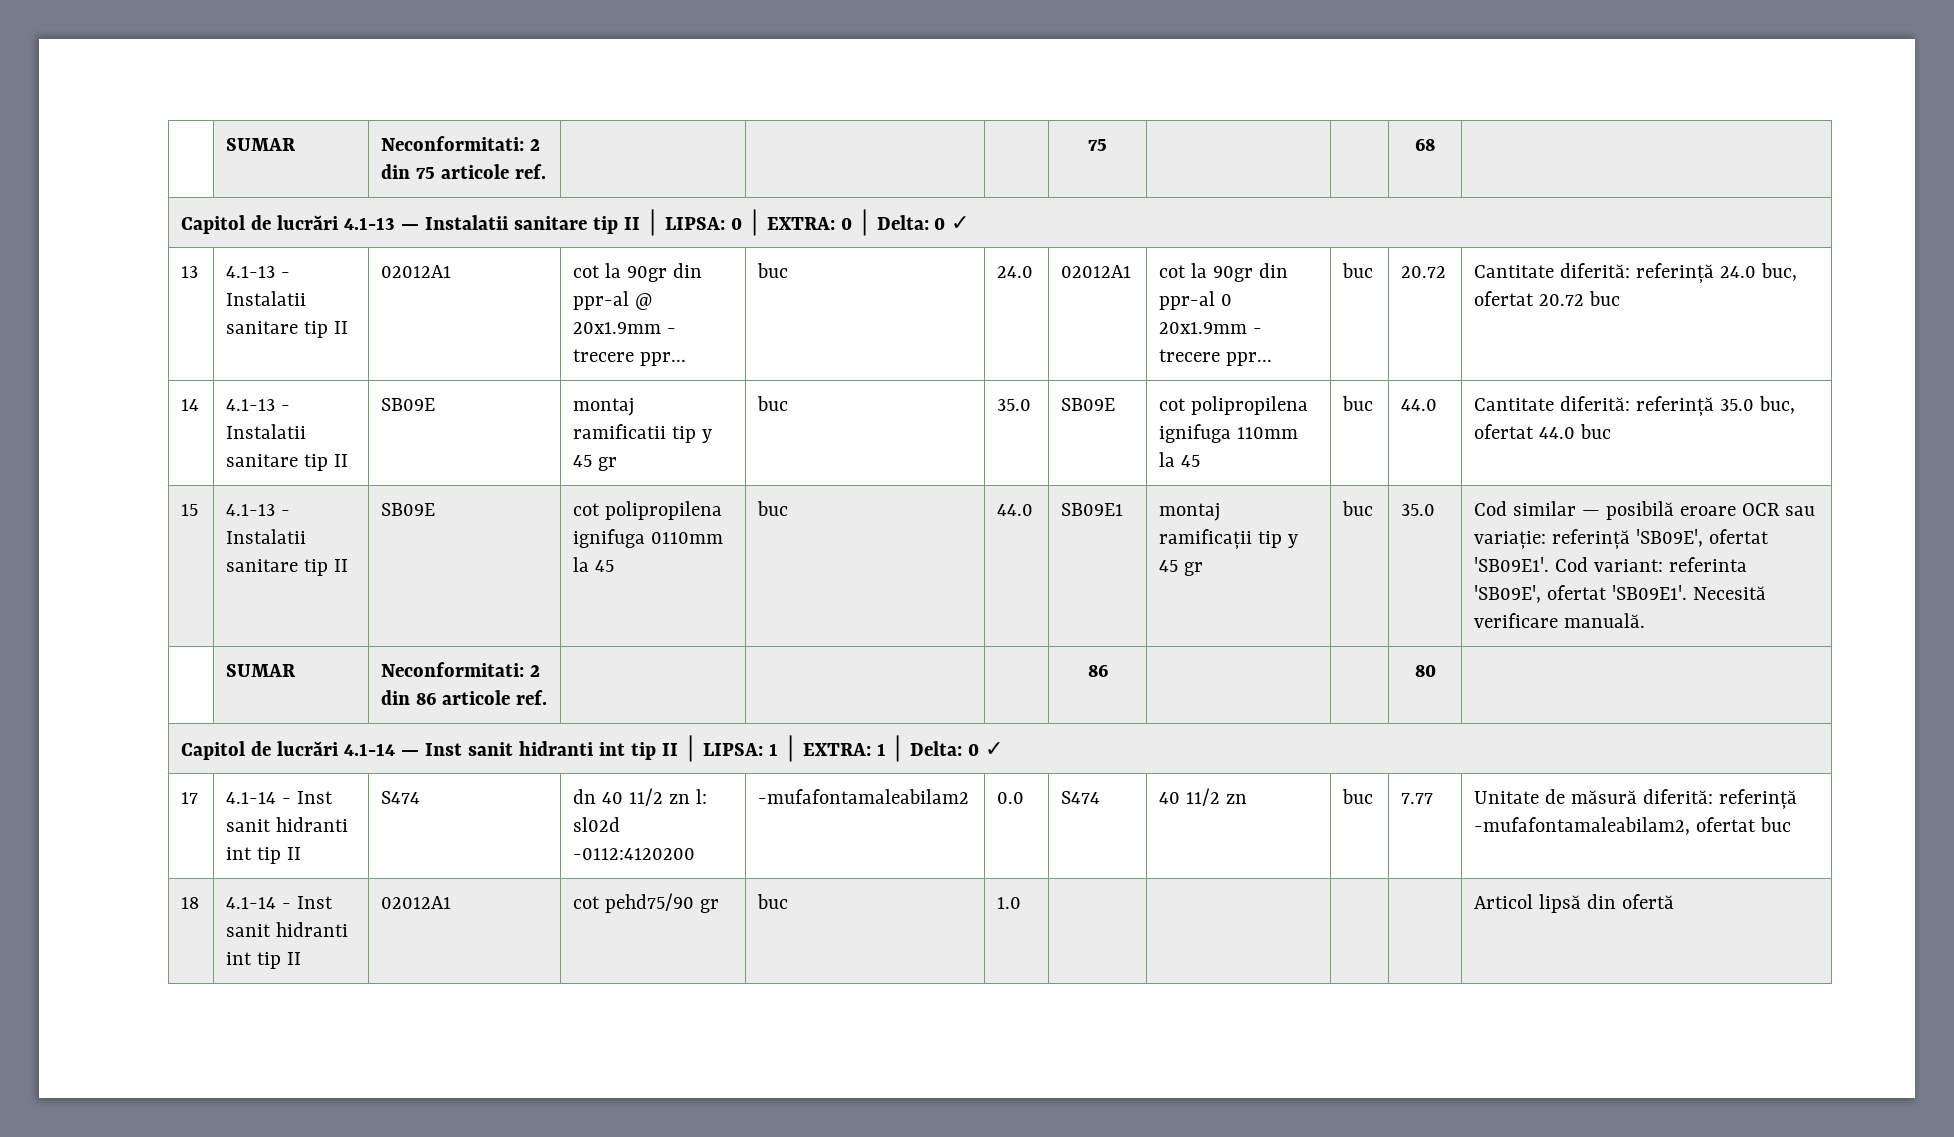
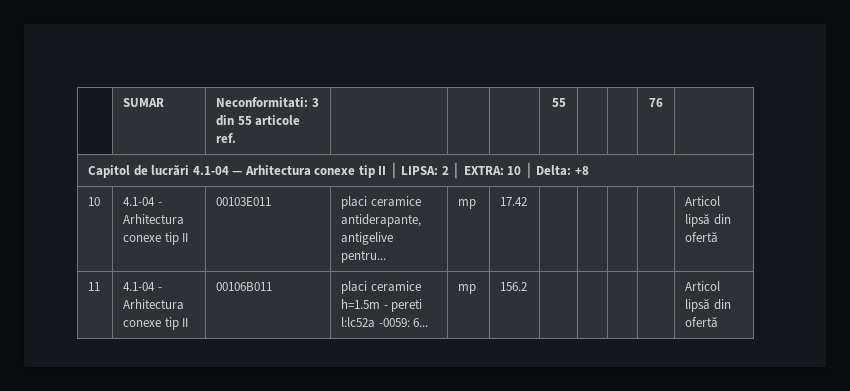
- | SUMAR | Neconformitati: 2 din 75 articole ref. | | | | 75 | | | 68 |
- Capitol de lucrări 4.1-13 — Instalatii sanitare tip II │ LIPSA: 0 │ EXTRA: 0 │ Delta: 0 ✓
- 13 | 4.1-13 - Instalatii sanitare tip II | 02012A1 | cot la 90gr din ppr-al @ 20x1.9mm - trecere ppr... | buc | 24.0 | 02012A1 | cot la 90gr din ppr-al 0 20x1.9mm - trecere ppr... | buc | 20.72 | Cantitate diferită: referință 24.0 buc, ofertat 20.72 buc
- 14 | 4.1-13 - Instalatii sanitare tip II | SB09E | montaj ramificatii tip y 45 gr | buc | 35.0 | SB09E | cot polipropilena ignifuga 110mm la 45 | buc | 44.0 | Cantitate diferită: referință 35.0 buc, ofertat 44.0 buc
- 15 | 4.1-13 - Instalatii sanitare tip II | SB09E | cot polipropilena ignifuga 0110mm la 45 | buc | 44.0 | SB09E1 | montaj ramificații tip y 45 gr | buc | 35.0 | Cod similar — posibilă eroare OCR sau variație: referință 'SB09E', ofertat 'SB09E1'. Cod variant: referinta 'SB09E', ofertat 'SB09E1'. Necesită verificare manuală.
- | SUMAR | Neconformitati: 2 din 86 articole ref. | | | | 86 | | | 80 |
- Capitol de lucrări 4.1-14 — Inst sanit hidranti int tip II │ LIPSA: 1 │ EXTRA: 1 │ Delta: 0 ✓
- 17 | 4.1-14 - Inst sanit hidranti int tip II | S474 | dn 40 11/2 zn l: sl02d -0112:4120200 | -mufafontamaleabilam2 | 0.0 | S474 | 40 11/2 zn | buc | 7.77 | Unitate de măsură diferită: referință -mufafontamaleabilam2, ofertat buc
- 18 | 4.1-14 - Inst sanit hidranti int tip II | 02012A1 | cot pehd75/90 gr | buc | 1.0 | | | | | Articol lipsă din ofertă
+ | SUMAR | Neconformitati: 3 din 55 articole ref. | | | | 55 | | | 76 |
+ Capitol de lucrări 4.1-04 — Arhitectura conexe tip II │ LIPSA: 2 │ EXTRA: 10 │ Delta: +8
+ 10 | 4.1-04 - Arhitectura conexe tip II | 00103E011 | placi ceramice antiderapante, antigelive pentru... | mp | 17.42 | | | | | Articol lipsă din ofertă
+ 11 | 4.1-04 - Arhitectura conexe tip II | 00106B011 | placi ceramice h=1.5m - pereti l:lc52a -0059: 6... | mp | 156.2 | | | | | Articol lipsă din ofertă

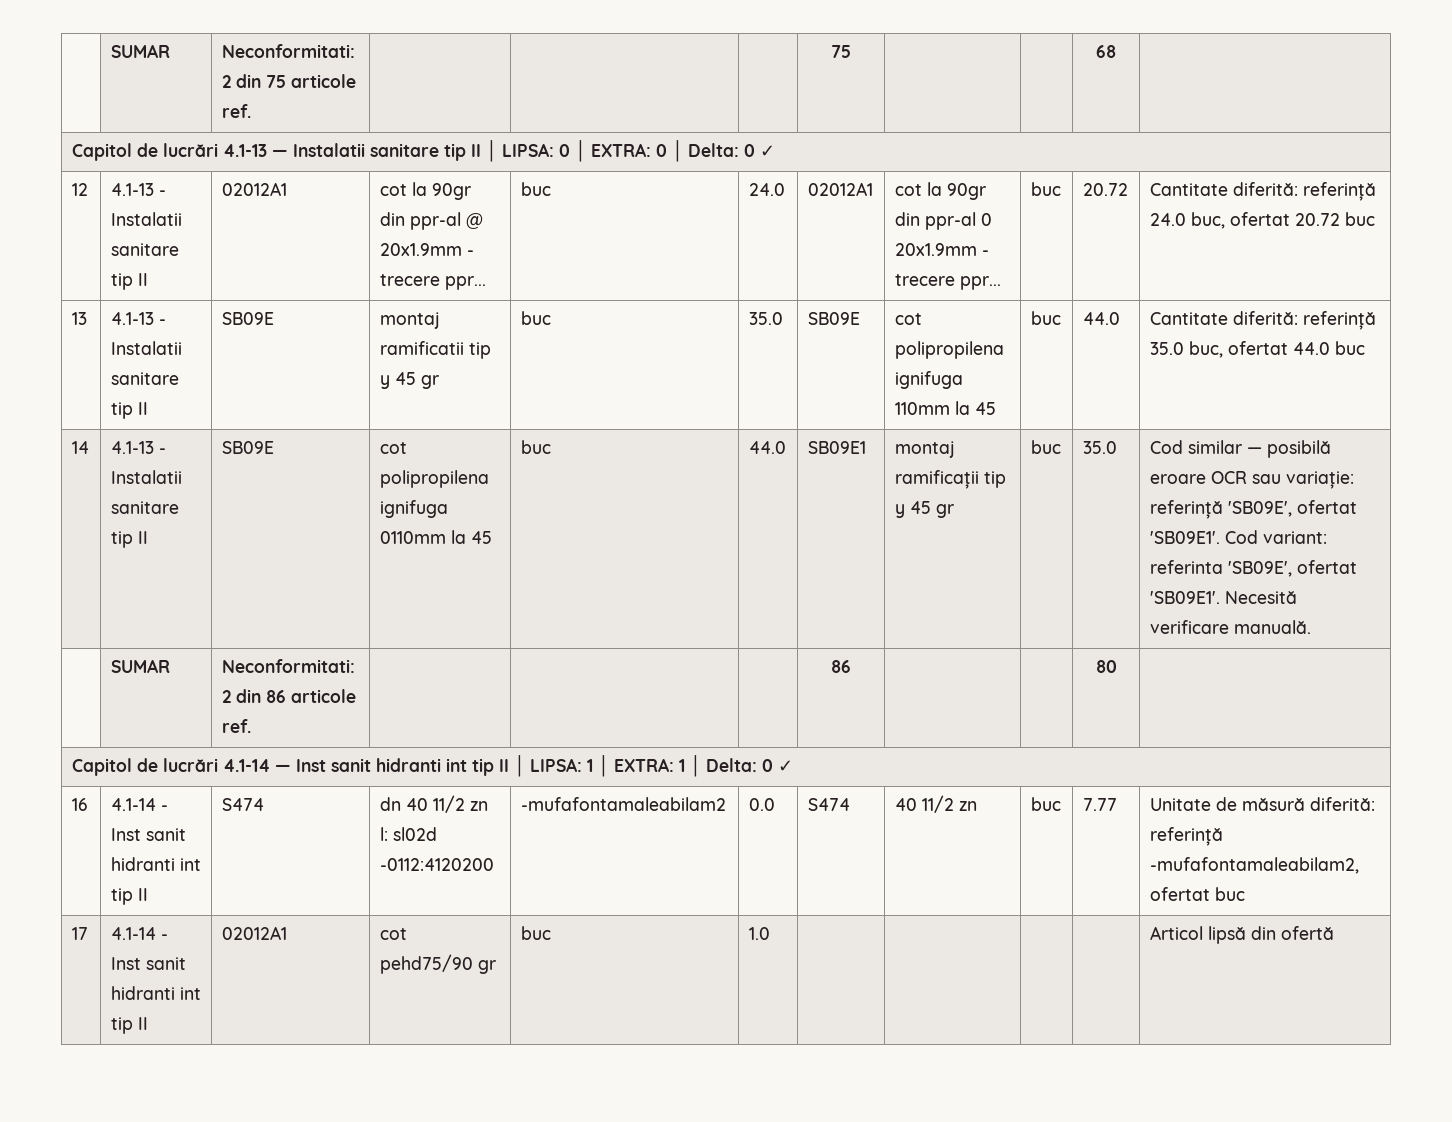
- | SUMAR | Neconformitati: 3 din 55 articole ref. | | | | 55 | | | 76 |
- Capitol de lucrări 4.1-04 — Arhitectura conexe tip II │ LIPSA: 2 │ EXTRA: 10 │ Delta: +8
- 10 | 4.1-04 - Arhitectura conexe tip II | 00103E011 | placi ceramice antiderapante, antigelive pentru... | mp | 17.42 | | | | | Articol lipsă din ofertă
- 11 | 4.1-04 - Arhitectura conexe tip II | 00106B011 | placi ceramice h=1.5m - pereti l:lc52a -0059: 6... | mp | 156.2 | | | | | Articol lipsă din ofertă
+ | SUMAR | Neconformitati: 2 din 75 articole ref. | | | | 75 | | | 68 |
+ Capitol de lucrări 4.1-13 — Instalatii sanitare tip II │ LIPSA: 0 │ EXTRA: 0 │ Delta: 0 ✓
+ 12 | 4.1-13 - Instalatii sanitare tip II | 02012A1 | cot la 90gr din ppr-al @ 20x1.9mm - trecere ppr... | buc | 24.0 | 02012A1 | cot la 90gr din ppr-al 0 20x1.9mm - trecere ppr... | buc | 20.72 | Cantitate diferită: referință 24.0 buc, ofertat 20.72 buc
+ 13 | 4.1-13 - Instalatii sanitare tip II | SB09E | montaj ramificatii tip y 45 gr | buc | 35.0 | SB09E | cot polipropilena ignifuga 110mm la 45 | buc | 44.0 | Cantitate diferită: referință 35.0 buc, ofertat 44.0 buc
+ 14 | 4.1-13 - Instalatii sanitare tip II | SB09E | cot polipropilena ignifuga 0110mm la 45 | buc | 44.0 | SB09E1 | montaj ramificații tip y 45 gr | buc | 35.0 | Cod similar — posibilă eroare OCR sau variație: referință 'SB09E', ofertat 'SB09E1'. Cod variant: referinta 'SB09E', ofertat 'SB09E1'. Necesită verificare manuală.
+ | SUMAR | Neconformitati: 2 din 86 articole ref. | | | | 86 | | | 80 |
+ Capitol de lucrări 4.1-14 — Inst sanit hidranti int tip II │ LIPSA: 1 │ EXTRA: 1 │ Delta: 0 ✓
+ 16 | 4.1-14 - Inst sanit hidranti int tip II | S474 | dn 40 11/2 zn l: sl02d -0112:4120200 | -mufafontamaleabilam2 | 0.0 | S474 | 40 11/2 zn | buc | 7.77 | Unitate de măsură diferită: referință -mufafontamaleabilam2, ofertat buc
+ 17 | 4.1-14 - Inst sanit hidranti int tip II | 02012A1 | cot pehd75/90 gr | buc | 1.0 | | | | | Articol lipsă din ofertă

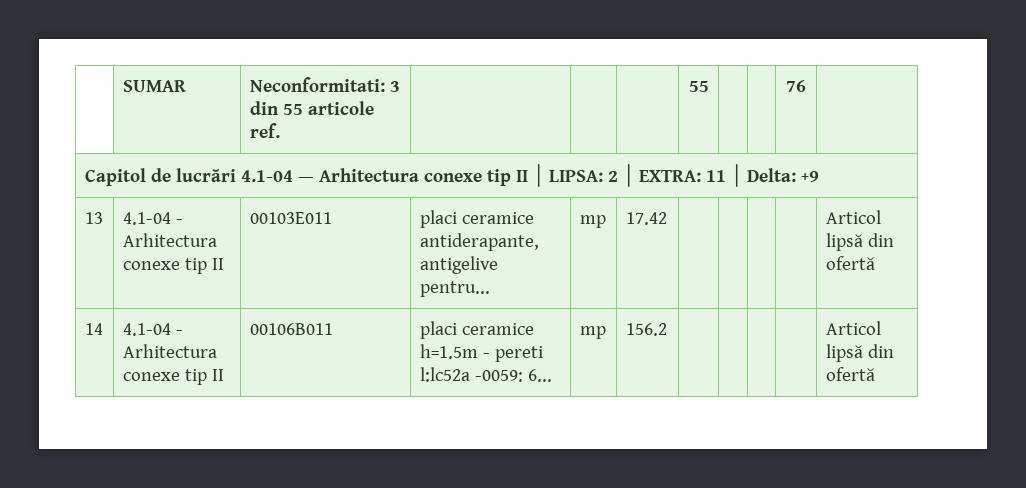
- | SUMAR | Neconformitati: 2 din 75 articole ref. | | | | 75 | | | 68 |
- Capitol de lucrări 4.1-13 — Instalatii sanitare tip II │ LIPSA: 0 │ EXTRA: 0 │ Delta: 0 ✓
- 12 | 4.1-13 - Instalatii sanitare tip II | 02012A1 | cot la 90gr din ppr-al @ 20x1.9mm - trecere ppr... | buc | 24.0 | 02012A1 | cot la 90gr din ppr-al 0 20x1.9mm - trecere ppr... | buc | 20.72 | Cantitate diferită: referință 24.0 buc, ofertat 20.72 buc
- 13 | 4.1-13 - Instalatii sanitare tip II | SB09E | montaj ramificatii tip y 45 gr | buc | 35.0 | SB09E | cot polipropilena ignifuga 110mm la 45 | buc | 44.0 | Cantitate diferită: referință 35.0 buc, ofertat 44.0 buc
- 14 | 4.1-13 - Instalatii sanitare tip II | SB09E | cot polipropilena ignifuga 0110mm la 45 | buc | 44.0 | SB09E1 | montaj ramificații tip y 45 gr | buc | 35.0 | Cod similar — posibilă eroare OCR sau variație: referință 'SB09E', ofertat 'SB09E1'. Cod variant: referinta 'SB09E', ofertat 'SB09E1'. Necesită verificare manuală.
- | SUMAR | Neconformitati: 2 din 86 articole ref. | | | | 86 | | | 80 |
- Capitol de lucrări 4.1-14 — Inst sanit hidranti int tip II │ LIPSA: 1 │ EXTRA: 1 │ Delta: 0 ✓
- 16 | 4.1-14 - Inst sanit hidranti int tip II | S474 | dn 40 11/2 zn l: sl02d -0112:4120200 | -mufafontamaleabilam2 | 0.0 | S474 | 40 11/2 zn | buc | 7.77 | Unitate de măsură diferită: referință -mufafontamaleabilam2, ofertat buc
- 17 | 4.1-14 - Inst sanit hidranti int tip II | 02012A1 | cot pehd75/90 gr | buc | 1.0 | | | | | Articol lipsă din ofertă
+ | SUMAR | Neconformitati: 3 din 55 articole ref. | | | | 55 | | | 76 |
+ Capitol de lucrări 4.1-04 — Arhitectura conexe tip II │ LIPSA: 2 │ EXTRA: 11 │ Delta: +9
+ 13 | 4.1-04 - Arhitectura conexe tip II | 00103E011 | placi ceramice antiderapante, antigelive pentru... | mp | 17.42 | | | | | Articol lipsă din ofertă
+ 14 | 4.1-04 - Arhitectura conexe tip II | 00106B011 | placi ceramice h=1.5m - pereti l:lc52a -0059: 6... | mp | 156.2 | | | | | Articol lipsă din ofertă

